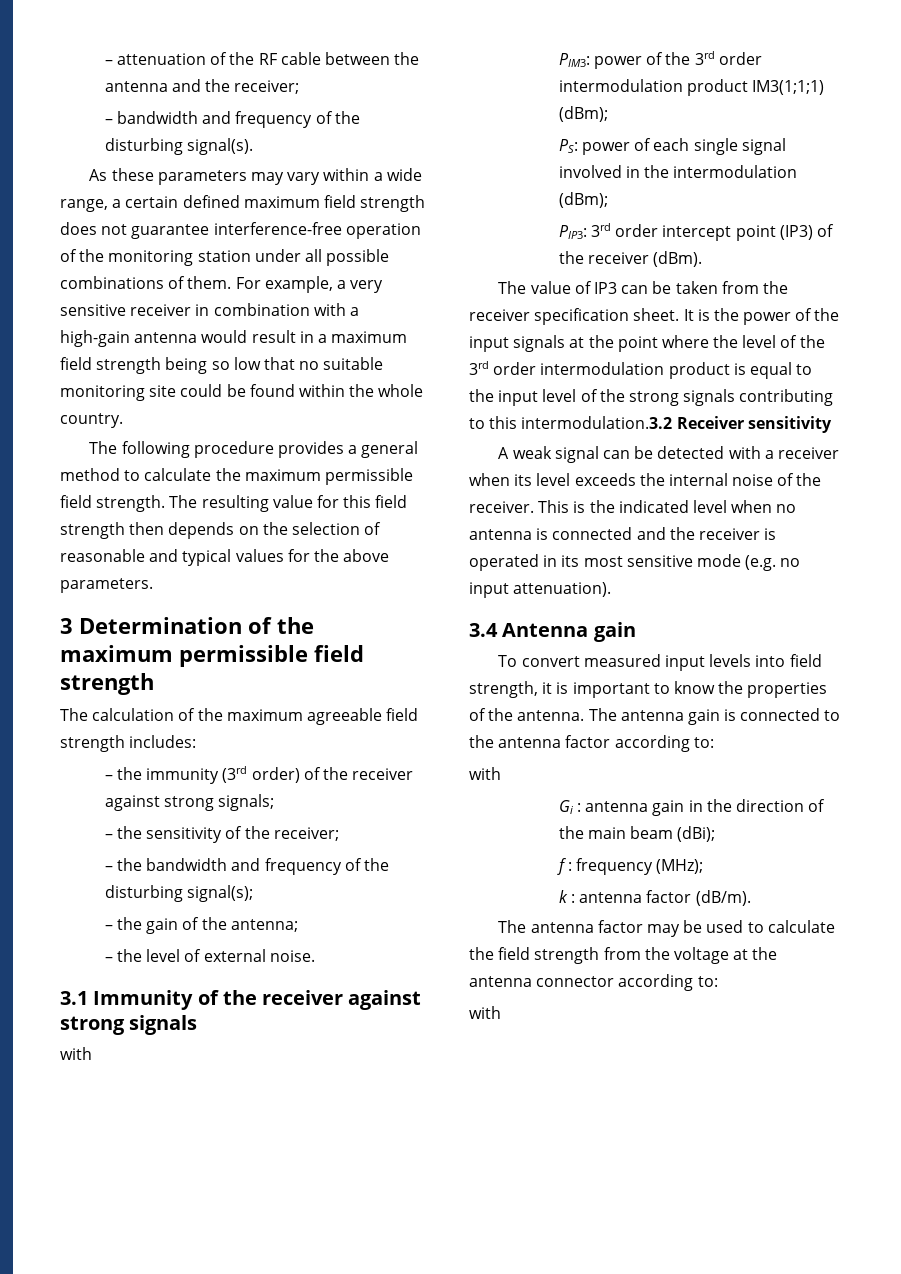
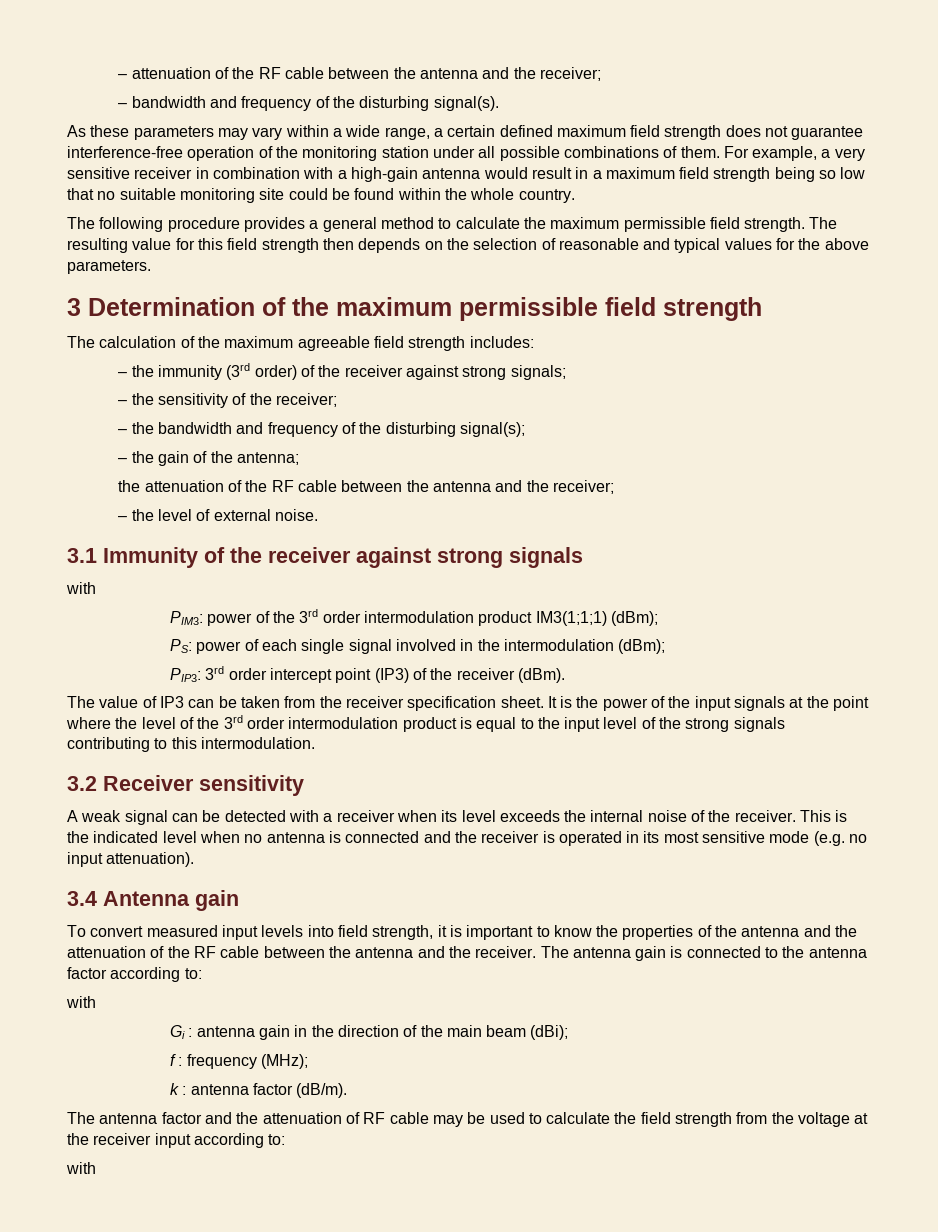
+ the attenuation of the RF cable between the antenna and the receiver;
- It is the power of the input signals at the point where the level of the 3rd order intermodulation product is equal to the input level of the strong signals contributing to this intermodulation.3.2 Receiver sensitivity
+ It is the power of the input signals at the point where the level of the 3rd order intermodulation product is equal to the input level of the strong signals contributing to this intermodulation.
+ 3.2 Receiver sensitivity
- To convert measured input levels into field strength, it is important to know the properties of the antenna.
+ To convert measured input levels into field strength, it is important to know the properties of the antenna and the attenuation of the RF cable between the antenna and the receiver.
- The antenna factor may be used to calculate the field strength from the voltage at the antenna connector according to:
+ The antenna factor and the attenuation of RF cable may be used to calculate the field strength from the voltage at the receiver input according to:

